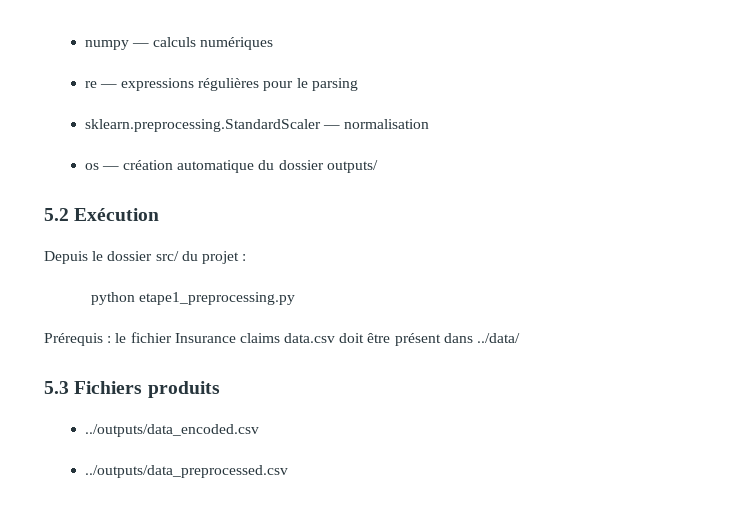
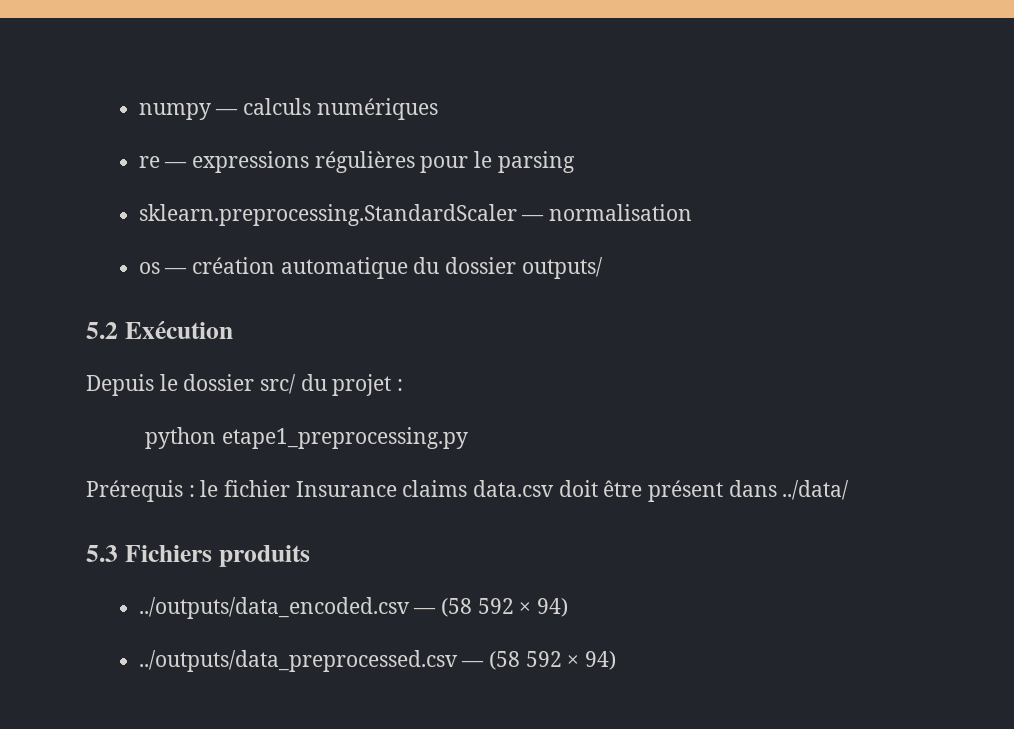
- ../outputs/data_encoded.csv
- ../outputs/data_preprocessed.csv
+ ../outputs/data_encoded.csv — (58 592 × 94)
+ ../outputs/data_preprocessed.csv — (58 592 × 94)

